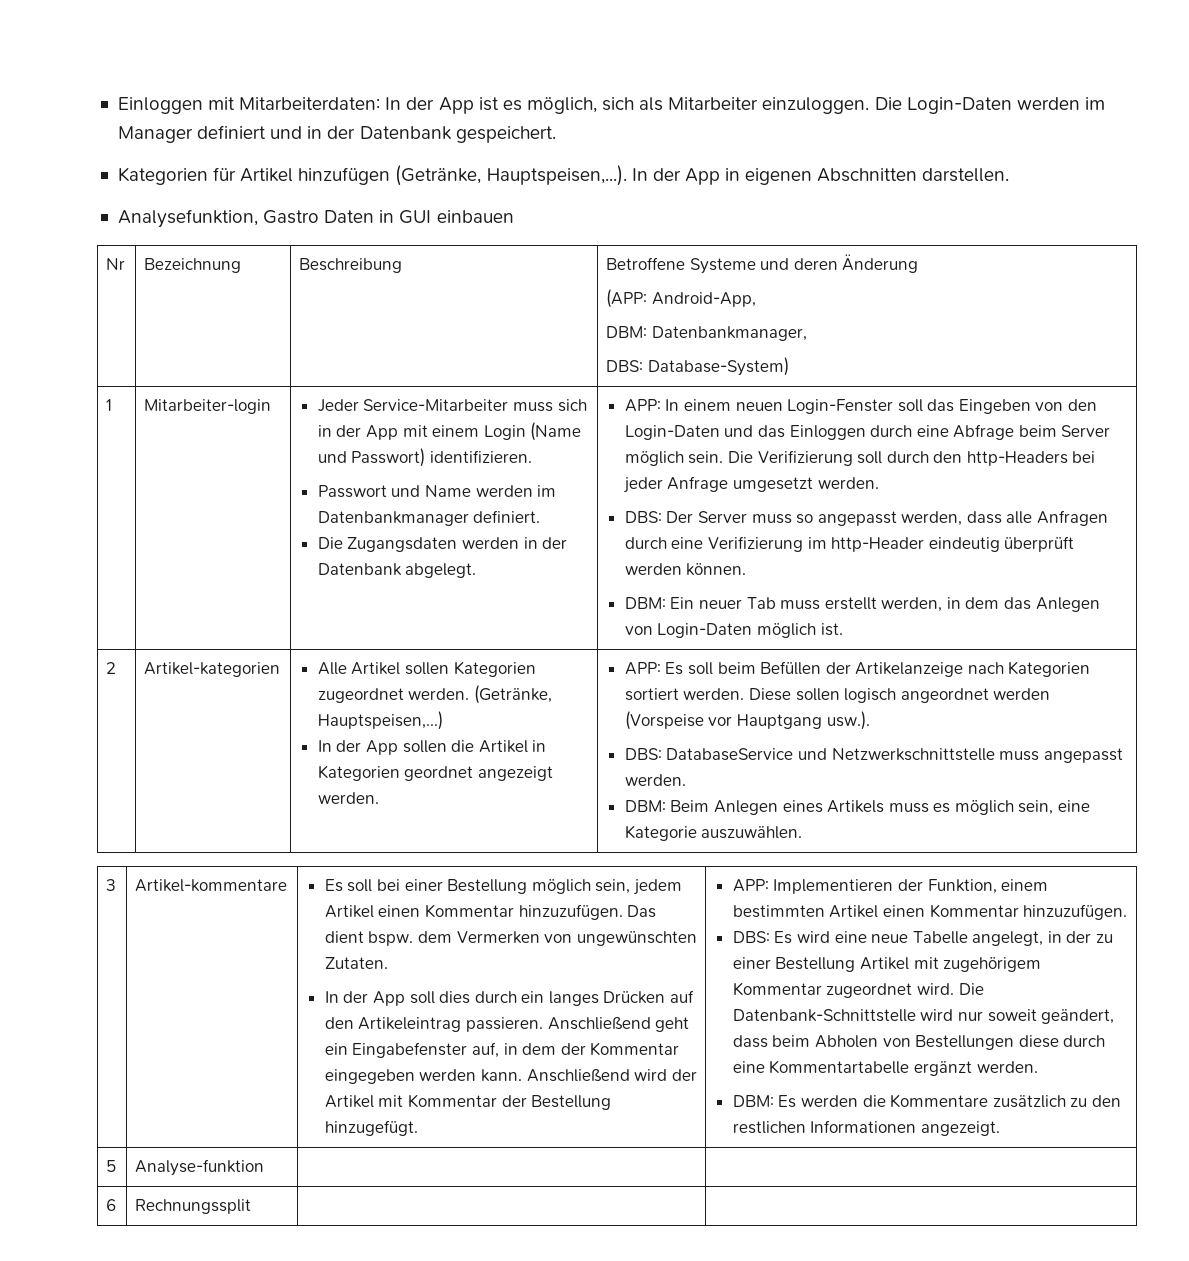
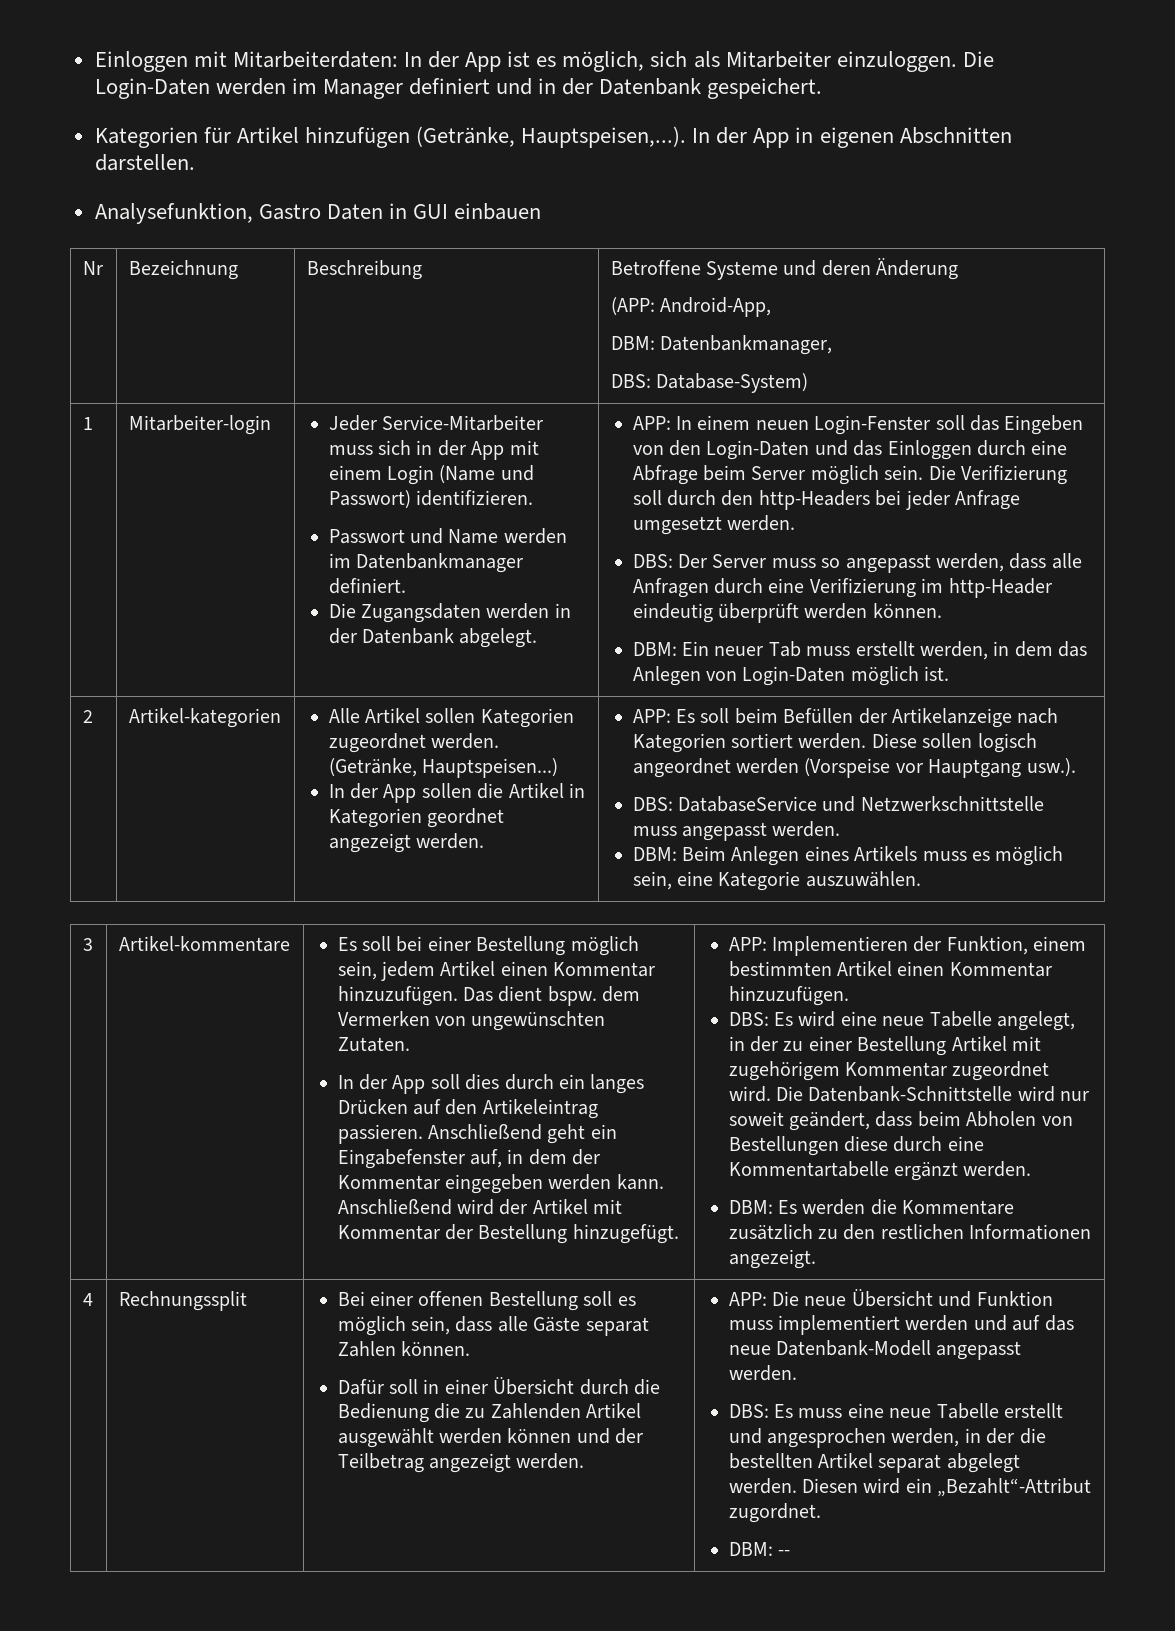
- (Getränke, Hauptspeisen,...)
+ (Getränke, Hauptspeisen...)
- 5 | Analyse-funktion | |
- 6 | Rechnungssplit | |
+ 4 | Rechnungssplit | Bei einer offenen Bestellung soll es möglich sein, dass alle Gäste separat Zahlen können.
+ Dafür soll in einer Übersicht durch die Bedienung die zu Zahlenden Artikel ausgewählt werden können und der Teilbetrag angezeigt werden. | APP: Die neue Übersicht und Funktion muss implementiert werden und auf das neue Datenbank-Modell angepasst werden.
+ DBS: Es muss eine neue Tabelle erstellt und angesprochen werden, in der die bestellten Artikel separat abgelegt werden. Diesen wird ein „Bezahlt“-Attribut zugordnet.
+ DBM: --

